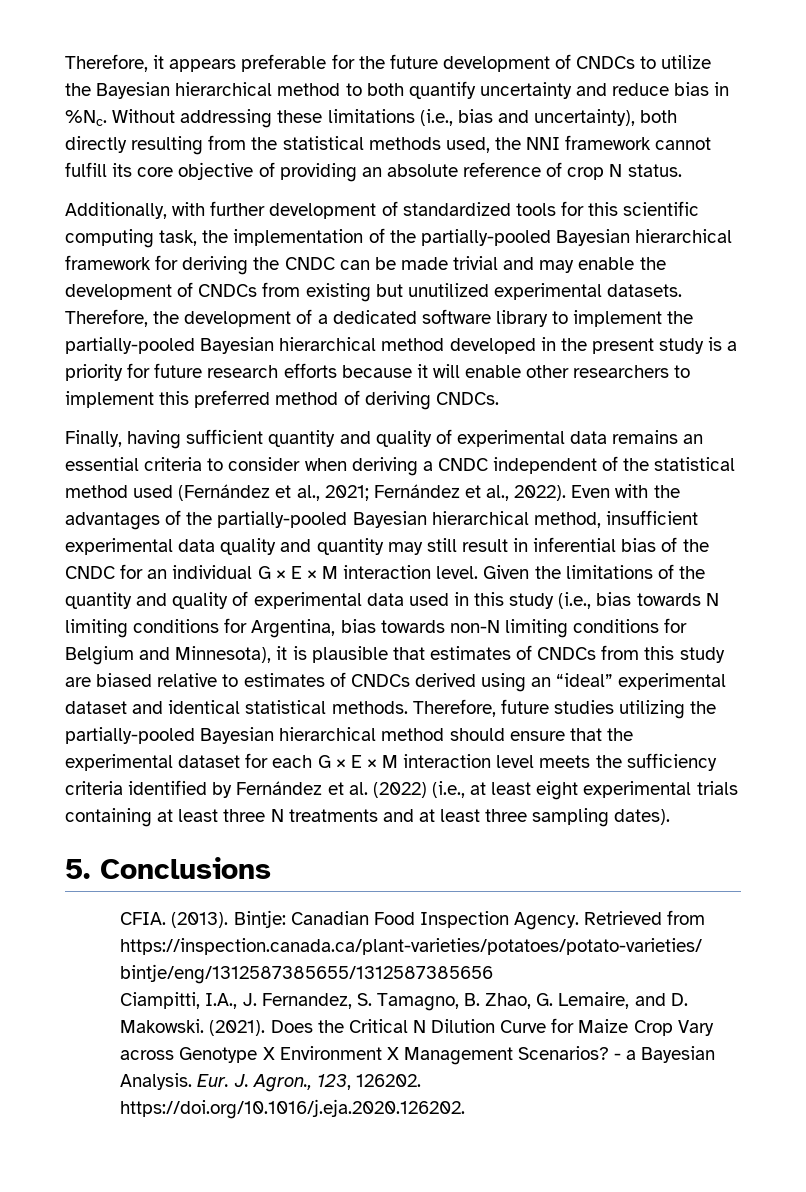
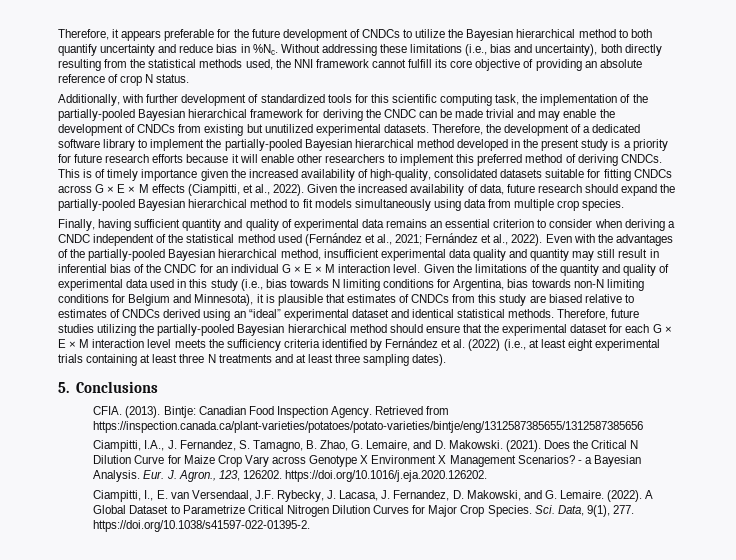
+ This is of timely importance given the increased availability of high-quality, consolidated datasets suitable for fitting CNDCs across G × E × M effects (Ciampitti, et al., 2022). Given the increased availability of data, future research should expand the partially-pooled Bayesian hierarchical method to fit models simultaneously using data from multiple crop species.
- Finally, having sufficient quantity and quality of experimental data remains an essential criteria to consider when deriving a CNDC independent of the statistical method used (Fernández et al., 2021; Fernández et al., 2022).
+ Finally, having sufficient quantity and quality of experimental data remains an essential criterion to consider when deriving a CNDC independent of the statistical method used (Fernández et al., 2021; Fernández et al., 2022).
+ Ciampitti, I., E. van Versendaal, J.F. Rybecky, J. Lacasa, J. Fernandez, D. Makowski, and G. Lemaire. (2022). A Global Dataset to Parametrize Critical Nitrogen Dilution Curves for Major Crop Species. Sci. Data, 9(1), 277. https://doi.org/10.1038/s41597-022-01395-2.

